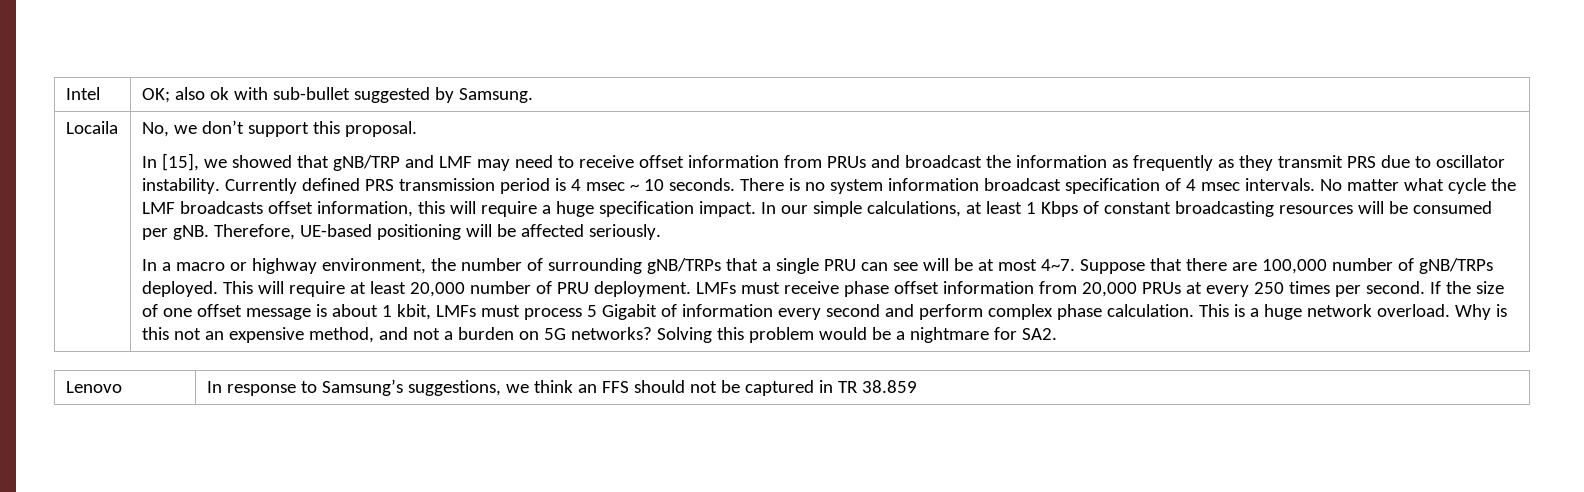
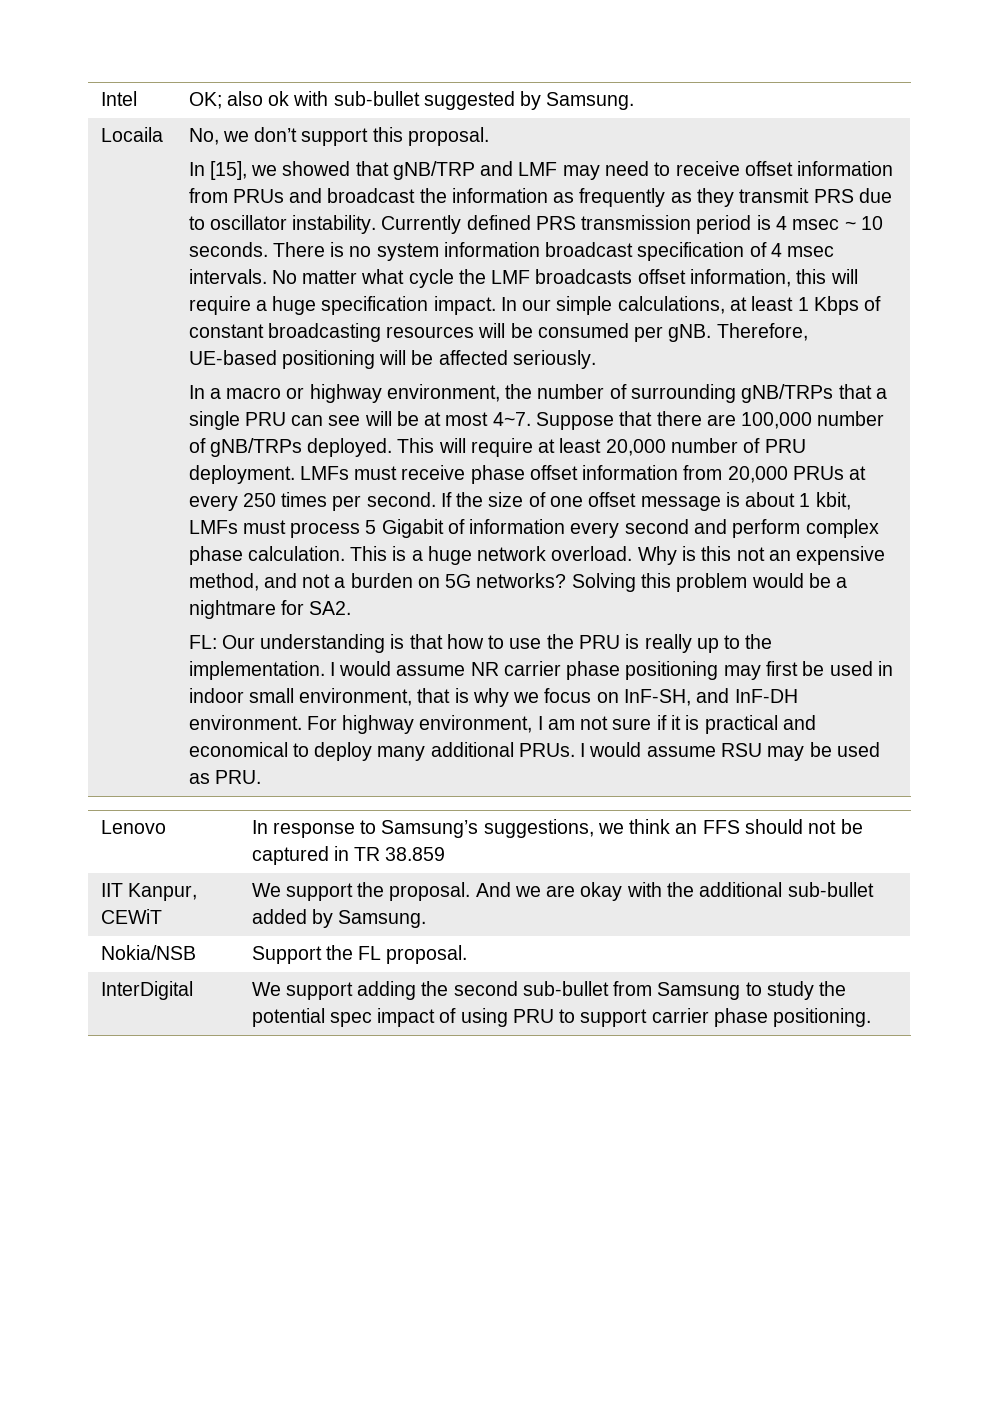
+ FL: Our understanding is that how to use the PRU is really up to the implementation. I would assume NR carrier phase positioning may first be used in indoor small environment, that is why we focus on InF-SH, and InF-DH environment. For highway environment, I am not sure if it is practical and economical to deploy many additional PRUs. I would assume RSU may be used as PRU.
+ IIT Kanpur, CEWiT | We support the proposal. And we are okay with the additional sub-bullet added by Samsung.
+ Nokia/NSB | Support the FL proposal.
+ InterDigital | We support adding the second sub-bullet from Samsung to study the potential spec impact of using PRU to support carrier phase positioning.

